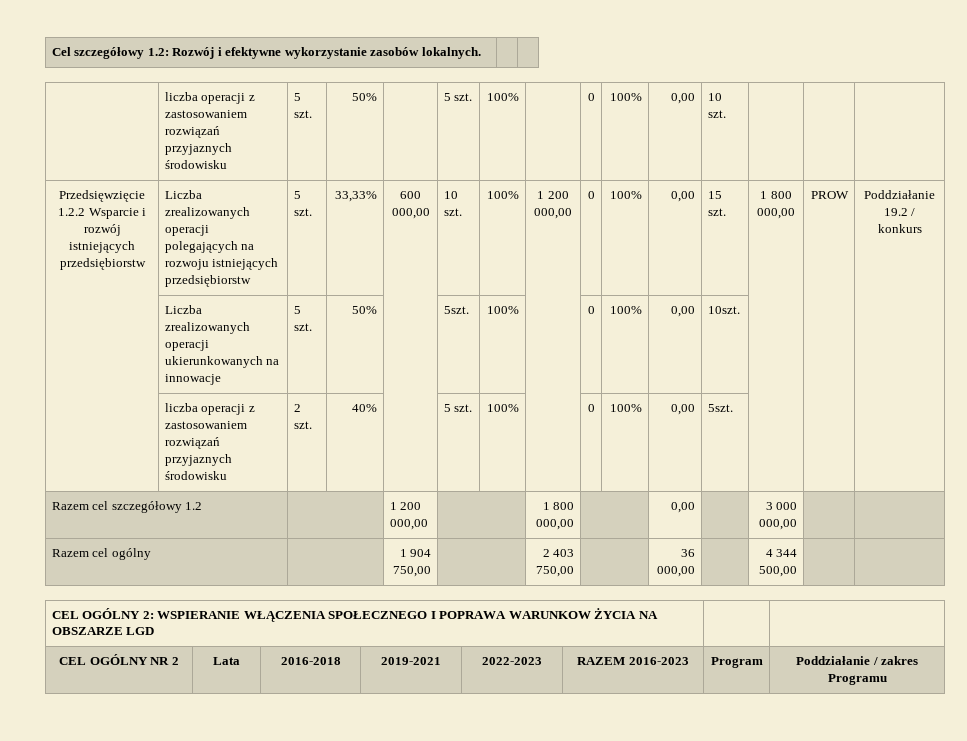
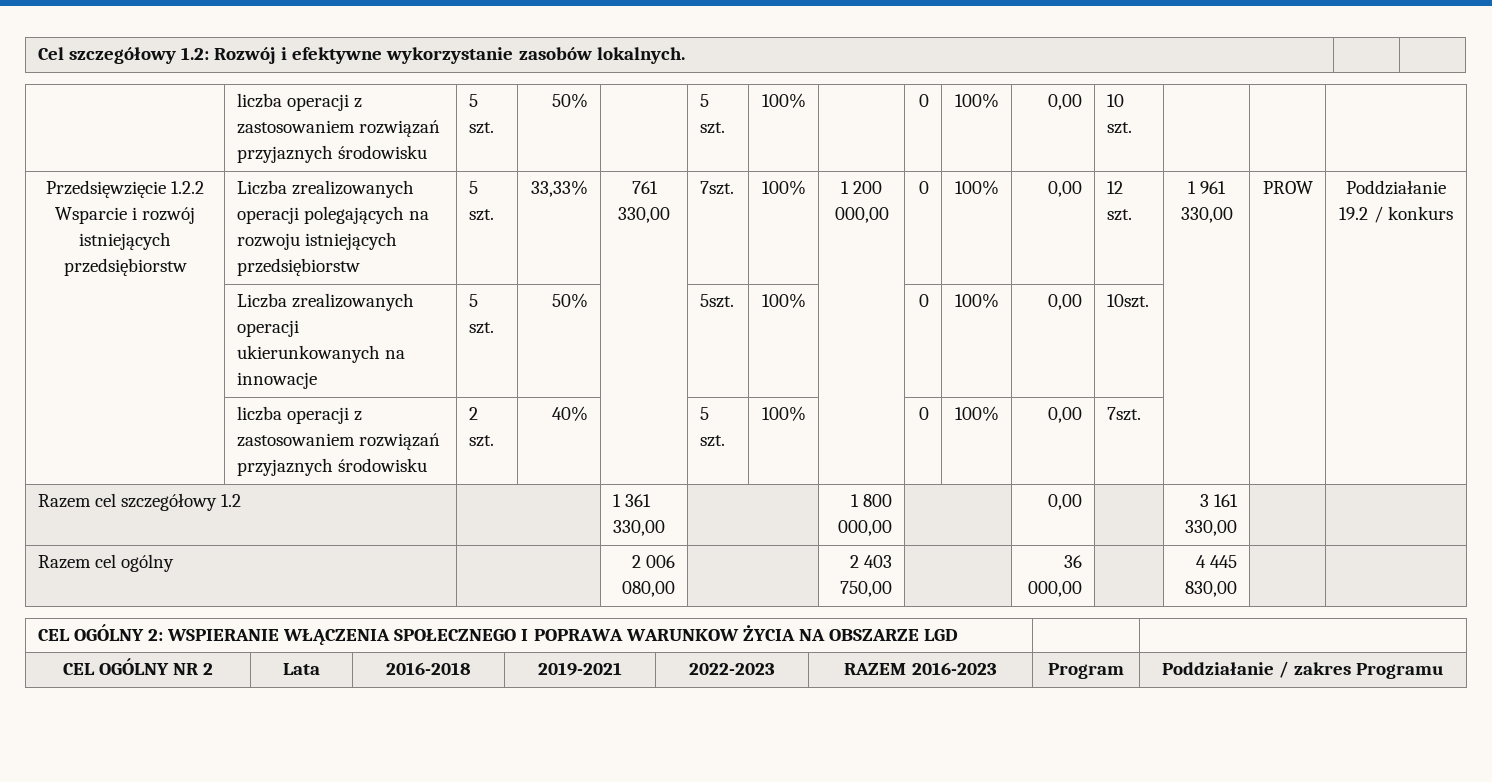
- Przedsięwzięcie 1.2.2 Wsparcie i rozwój istniejących przedsiębiorstw | Liczba zrealizowanych operacji polegających na rozwoju istniejących przedsiębiorstw | 5 szt. | 33,33% | 600 000,00 | 10 szt. | 100% | 1 200 000,00 | 0 | 100% | 0,00 | 15 szt. | 1 800 000,00 | PROW | Poddziałanie 19.2 / konkurs
+ Przedsięwzięcie 1.2.2 Wsparcie i rozwój istniejących przedsiębiorstw | Liczba zrealizowanych operacji polegających na rozwoju istniejących przedsiębiorstw | 5 szt. | 33,33% | 761 330,00 | 7szt. | 100% | 1 200 000,00 | 0 | 100% | 0,00 | 12 szt. | 1 961 330,00 | PROW | Poddziałanie 19.2 / konkurs
- | liczba operacji z zastosowaniem rozwiązań przyjaznych środowisku | 2 szt. | 40% | | 5 szt. | 100% | | 0 | 100% | 0,00 | 5szt. | | |
+ | liczba operacji z zastosowaniem rozwiązań przyjaznych środowisku | 2 szt. | 40% | | 5 szt. | 100% | | 0 | 100% | 0,00 | 7szt. | | |
- Razem cel szczegółowy 1.2 | | 1 200 000,00 | | 1 800 000,00 | | 0,00 | | 3 000 000,00 | |
+ Razem cel szczegółowy 1.2 | | 1 361 330,00 | | 1 800 000,00 | | 0,00 | | 3 161 330,00 | |
- Razem cel ogólny | | 1 904 750,00 | | 2 403 750,00 | | 36 000,00 | | 4 344 500,00 | |
+ Razem cel ogólny | | 2 006 080,00 | | 2 403 750,00 | | 36 000,00 | | 4 445 830,00 | |

